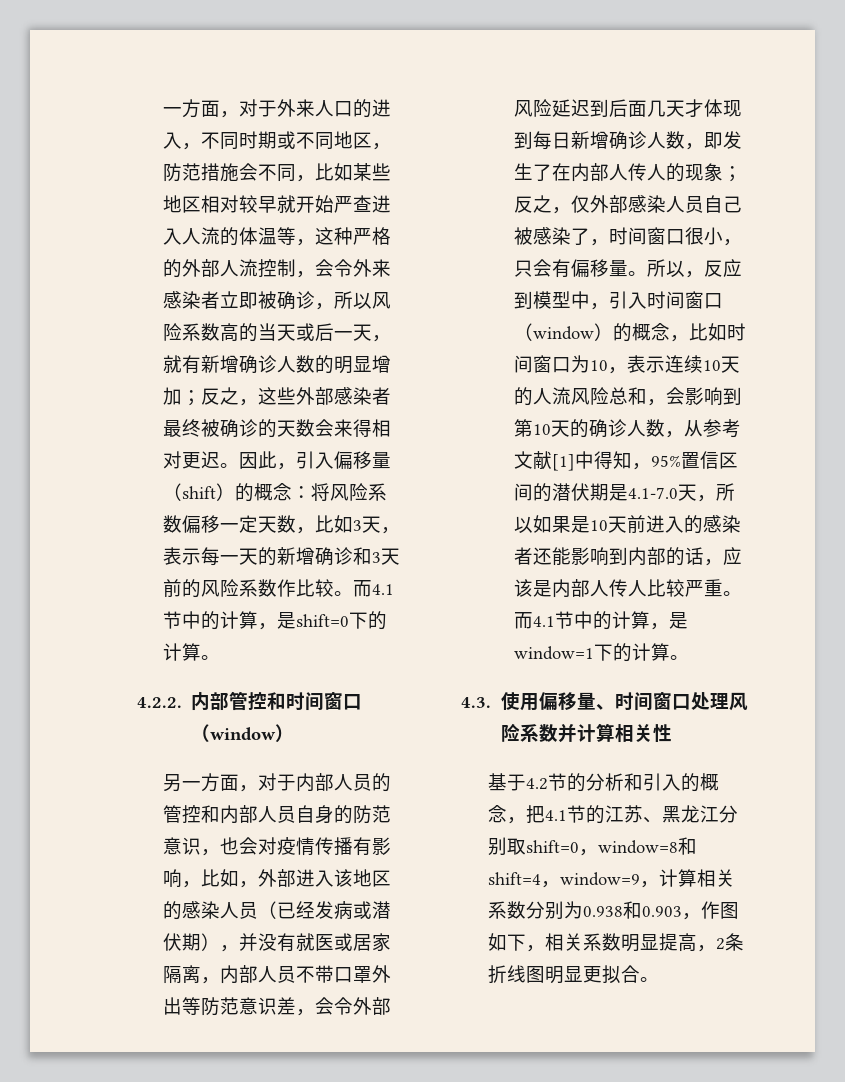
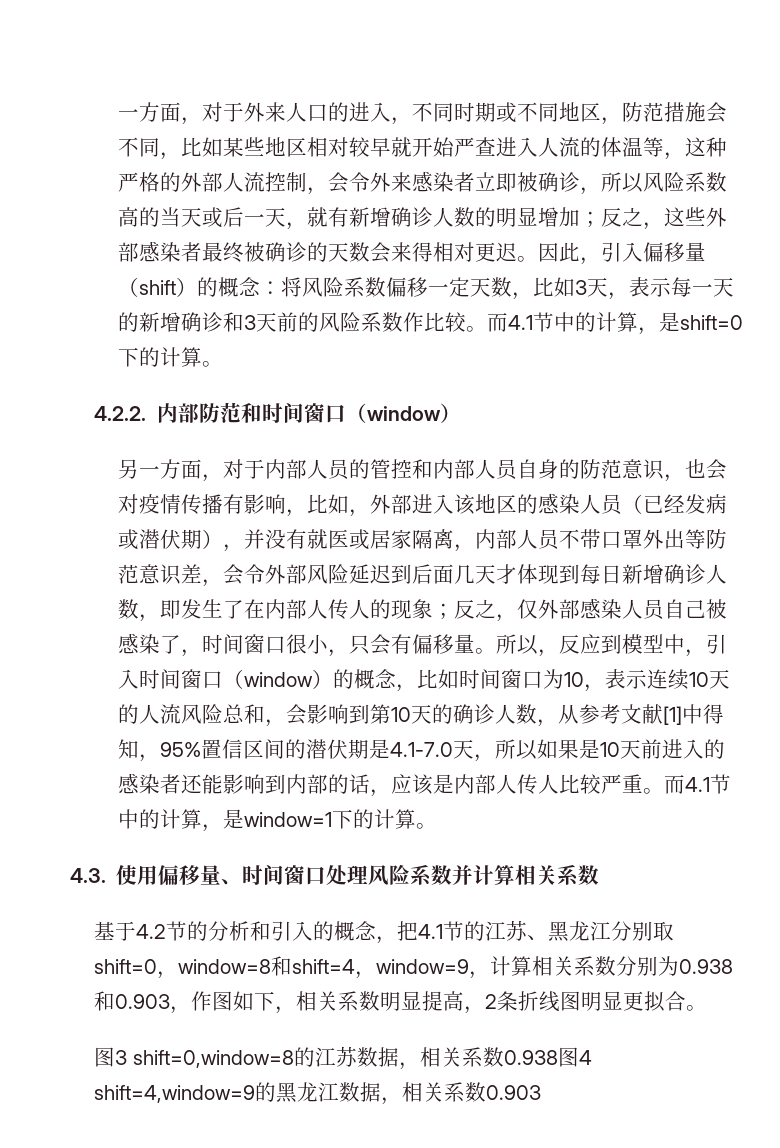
- 4.2.2.内部管控和时间窗口（window）
+ 4.2.2.内部防范和时间窗口（window）
- 4.3.使用偏移量、时间窗口处理风险系数并计算相关性
+ 4.3.使用偏移量、时间窗口处理风险系数并计算相关系数
+ 图3 shift=0,window=8的江苏数据，相关系数0.938图4 shift=4,window=9的黑龙江数据，相关系数0.903

